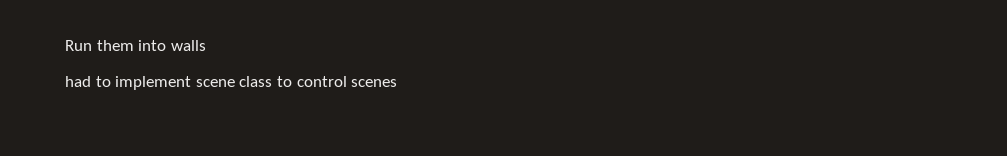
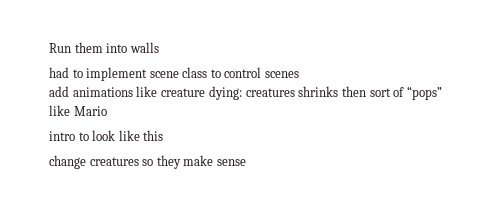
+ add animations like creature dying: creatures shrinks then sort of “pops” like Mario
+ intro to look like this
+ change creatures so they make sense

